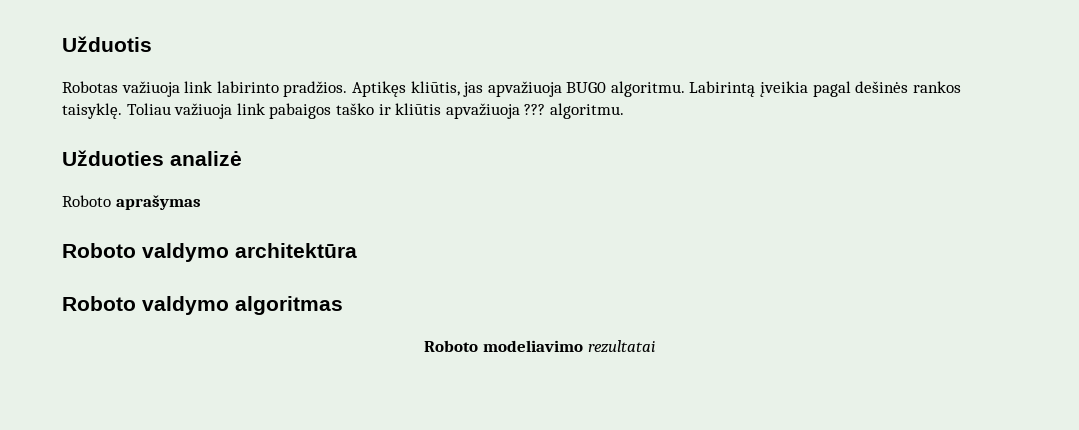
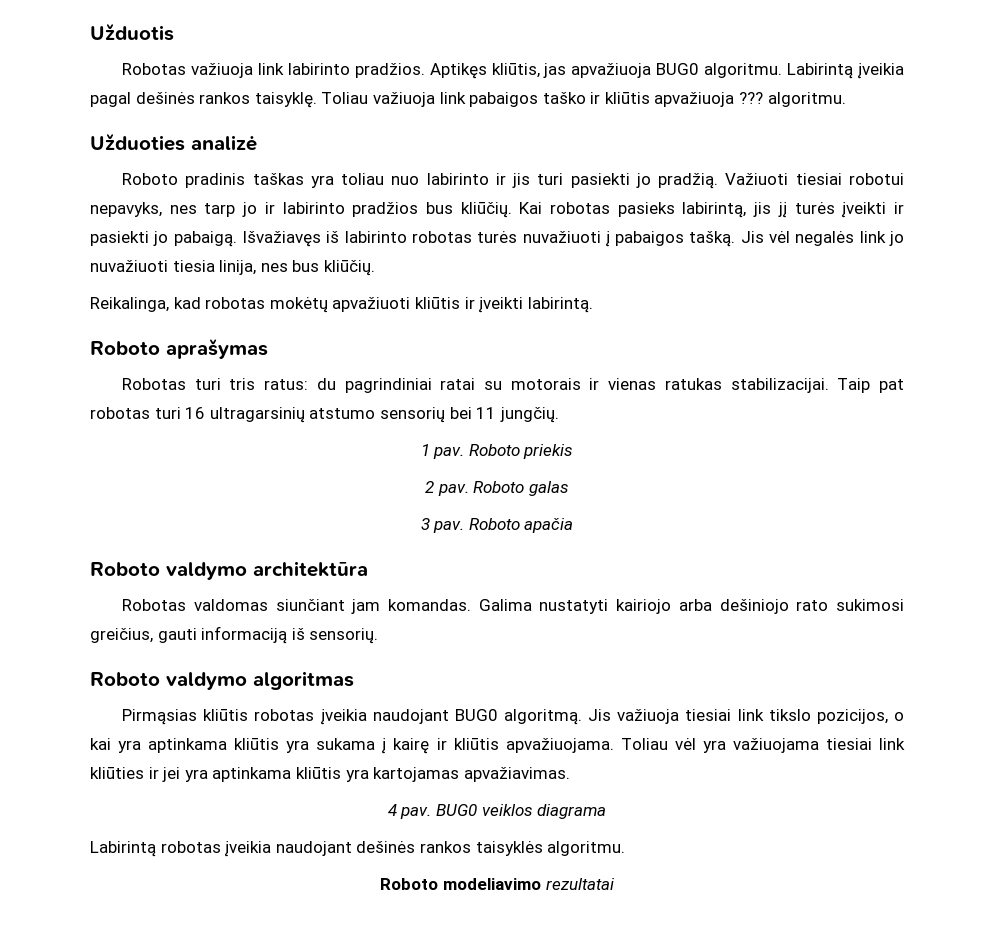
+ Roboto pradinis taškas yra toliau nuo labirinto ir jis turi pasiekti jo pradžią. Važiuoti tiesiai robotui nepavyks, nes tarp jo ir labirinto pradžios bus kliūčių. Kai robotas pasieks labirintą, jis jį turės įveikti ir pasiekti jo pabaigą. Išvažiavęs iš labirinto robotas turės nuvažiuoti į pabaigos tašką. Jis vėl negalės link jo nuvažiuoti tiesia linija, nes bus kliūčių.
+ Reikalinga, kad robotas mokėtų apvažiuoti kliūtis ir įveikti labirintą.
  Roboto aprašymas
+ Robotas turi tris ratus: du pagrindiniai ratai su motorais ir vienas ratukas stabilizacijai. Taip pat robotas turi 16 ultragarsinių atstumo sensorių bei 11 jungčių.
+ 1 pav. Roboto priekis
+ 2 pav. Roboto galas
+ 3 pav. Roboto apačia
  Roboto valdymo architektūra
+ Robotas valdomas siunčiant jam komandas. Galima nustatyti kairiojo arba dešiniojo rato sukimosi greičius, gauti informaciją iš sensorių.
  Roboto valdymo algoritmas
+ Pirmąsias kliūtis robotas įveikia naudojant BUG0 algoritmą. Jis važiuoja tiesiai link tikslo pozicijos, o kai yra aptinkama kliūtis yra sukama į kairę ir kliūtis apvažiuojama. Toliau vėl yra važiuojama tiesiai link kliūties ir jei yra aptinkama kliūtis yra kartojamas apvažiavimas.
+ 4 pav. BUG0 veiklos diagrama
+ Labirintą robotas įveikia naudojant dešinės rankos taisyklės algoritmu.

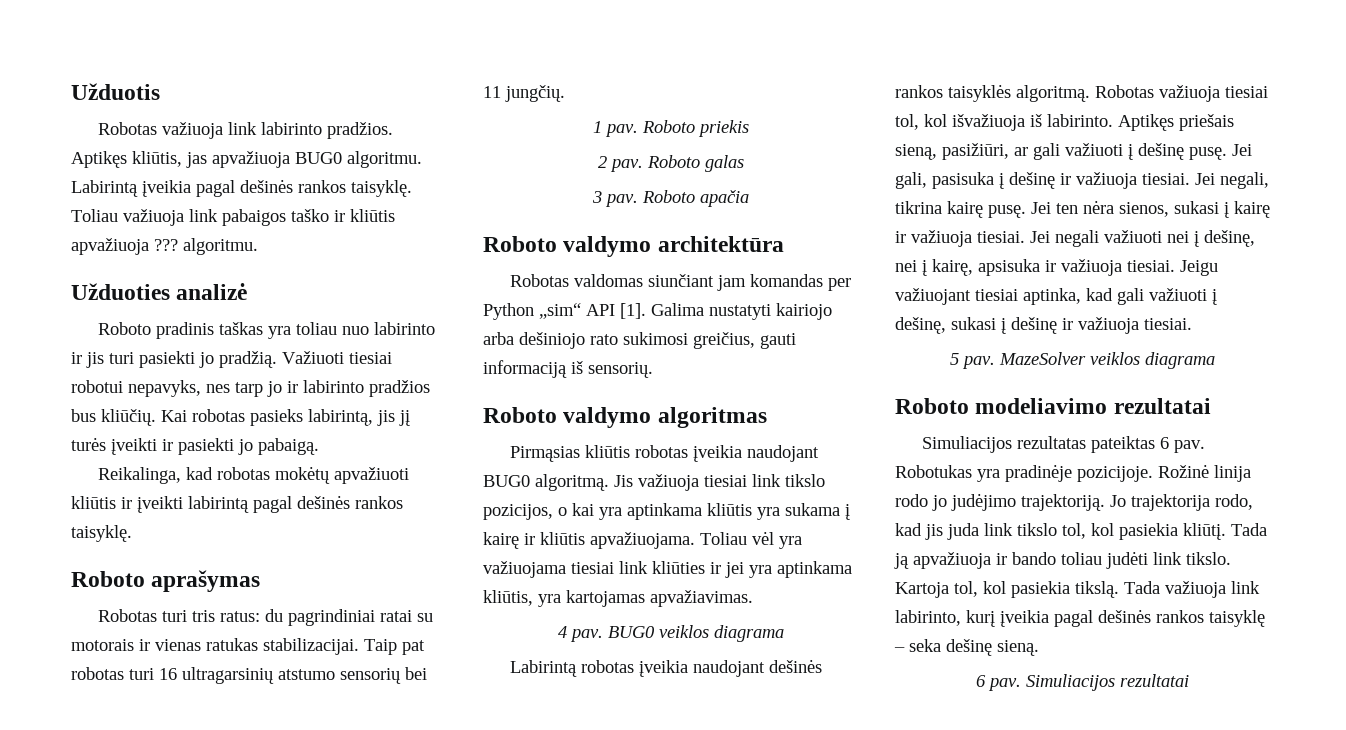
- Išvažiavęs iš labirinto robotas turės nuvažiuoti į pabaigos tašką. Jis vėl negalės link jo nuvažiuoti tiesia linija, nes bus kliūčių.
- Reikalinga, kad robotas mokėtų apvažiuoti kliūtis ir įveikti labirintą.
+ Reikalinga, kad robotas mokėtų apvažiuoti kliūtis ir įveikti labirintą pagal dešinės rankos taisyklę.
- Robotas valdomas siunčiant jam komandas.
+ Robotas valdomas siunčiant jam komandas per Python „sim“ API [1].
- Toliau vėl yra važiuojama tiesiai link kliūties ir jei yra aptinkama kliūtis yra kartojamas apvažiavimas.
+ Toliau vėl yra važiuojama tiesiai link kliūties ir jei yra aptinkama kliūtis, yra kartojamas apvažiavimas.
- Labirintą robotas įveikia naudojant dešinės rankos taisyklės algoritmu.
+ Labirintą robotas įveikia naudojant dešinės rankos taisyklės algoritmą. Robotas važiuoja tiesiai tol, kol išvažiuoja iš labirinto. Aptikęs priešais sieną, pasižiūri, ar gali važiuoti į dešinę pusę. Jei gali, pasisuka į dešinę ir važiuoja tiesiai. Jei negali, tikrina kairę pusę. Jei ten nėra sienos, sukasi į kairę ir važiuoja tiesiai. Jei negali važiuoti nei į dešinę, nei į kairę, apsisuka ir važiuoja tiesiai. Jeigu važiuojant tiesiai aptinka, kad gali važiuoti į dešinę, sukasi į dešinę ir važiuoja tiesiai.
+ 5 pav. MazeSolver veiklos diagrama
  Roboto modeliavimo rezultatai
+ Simuliacijos rezultatas pateiktas 6 pav. Robotukas yra pradinėje pozicijoje. Rožinė linija rodo jo judėjimo trajektoriją. Jo trajektorija rodo, kad jis juda link tikslo tol, kol pasiekia kliūtį. Tada ją apvažiuoja ir bando toliau judėti link tikslo. Kartoja tol, kol pasiekia tikslą. Tada važiuoja link labirinto, kurį įveikia pagal dešinės rankos taisyklę – seka dešinę sieną.
+ 6 pav. Simuliacijos rezultatai

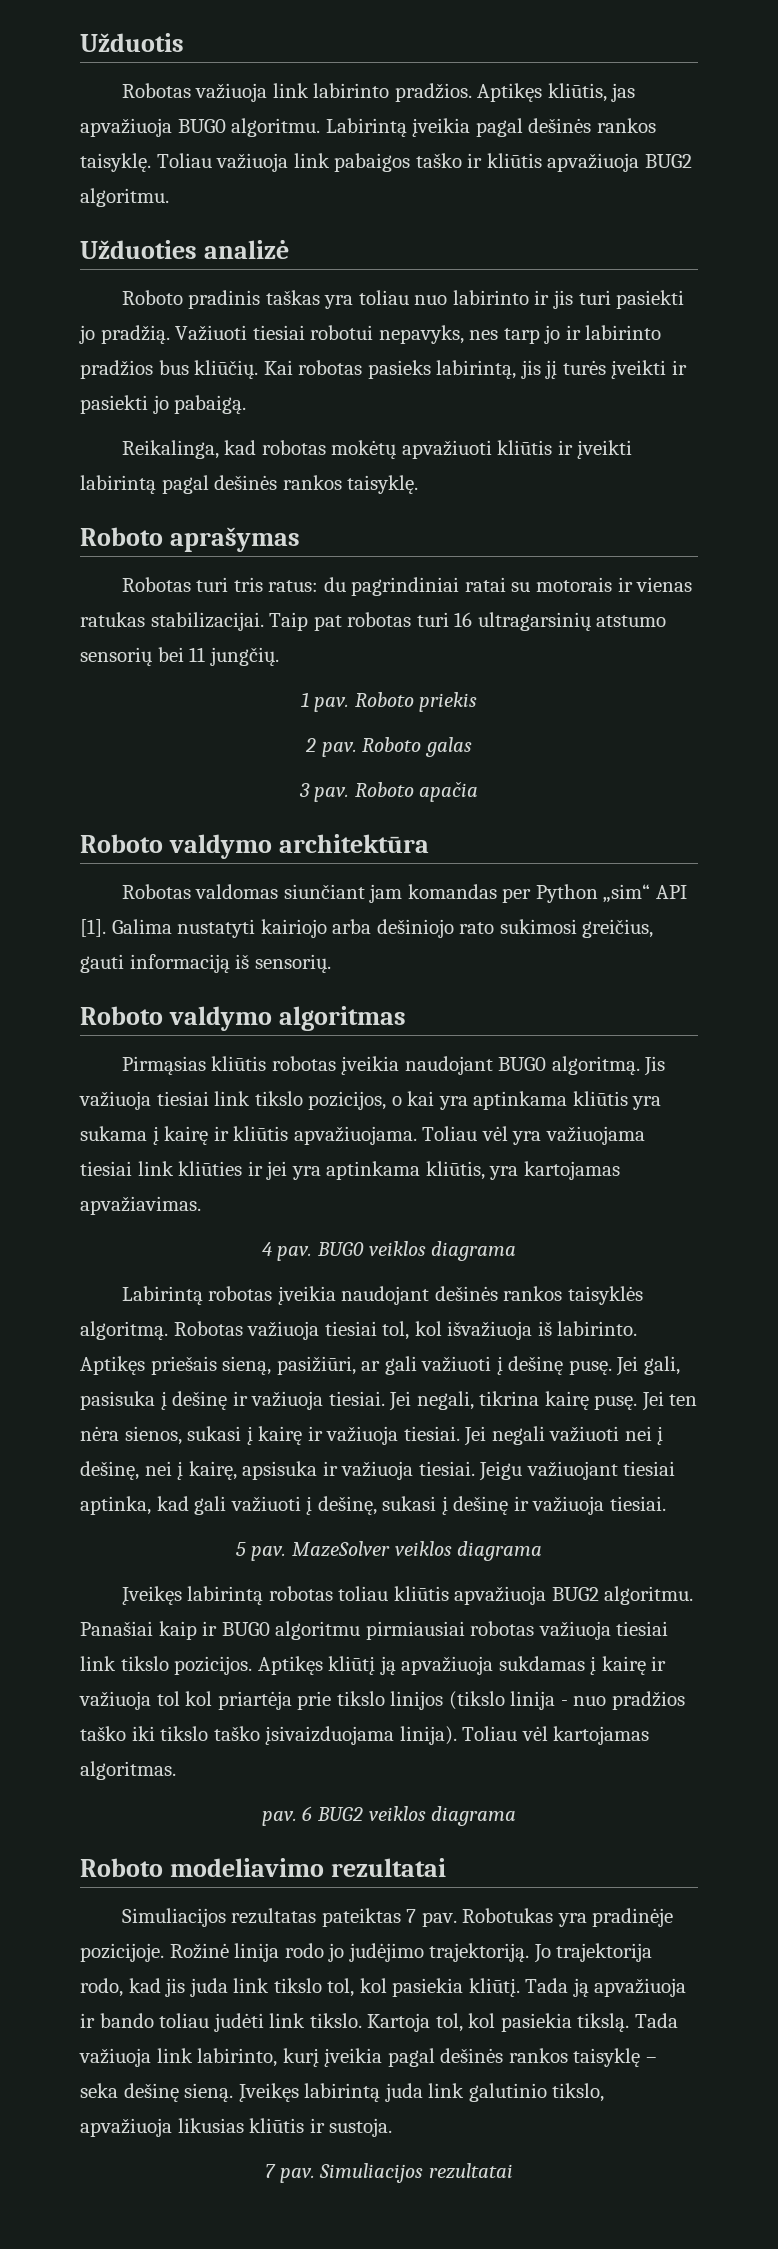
- Toliau važiuoja link pabaigos taško ir kliūtis apvažiuoja ??? algoritmu.
+ Toliau važiuoja link pabaigos taško ir kliūtis apvažiuoja BUG2 algoritmu.
+ Įveikęs labirintą robotas toliau kliūtis apvažiuoja BUG2 algoritmu. Panašiai kaip ir BUG0 algoritmu pirmiausiai robotas važiuoja tiesiai link tikslo pozicijos. Aptikęs kliūtį ją apvažiuoja sukdamas į kairę ir važiuoja tol kol priartėja prie tikslo linijos (tikslo linija - nuo pradžios taško iki tikslo taško įsivaizduojama linija). Toliau vėl kartojamas algoritmas.
+ pav. 6 BUG2 veiklos diagrama
- Simuliacijos rezultatas pateiktas 6 pav.
+ Simuliacijos rezultatas pateiktas 7 pav.
- Tada važiuoja link labirinto, kurį įveikia pagal dešinės rankos taisyklę – seka dešinę sieną.
- 6 pav.
+ Tada važiuoja link labirinto, kurį įveikia pagal dešinės rankos taisyklę – seka dešinę sieną. Įveikęs labirintą juda link galutinio tikslo, apvažiuoja likusias kliūtis ir sustoja.
+ 7 pav.

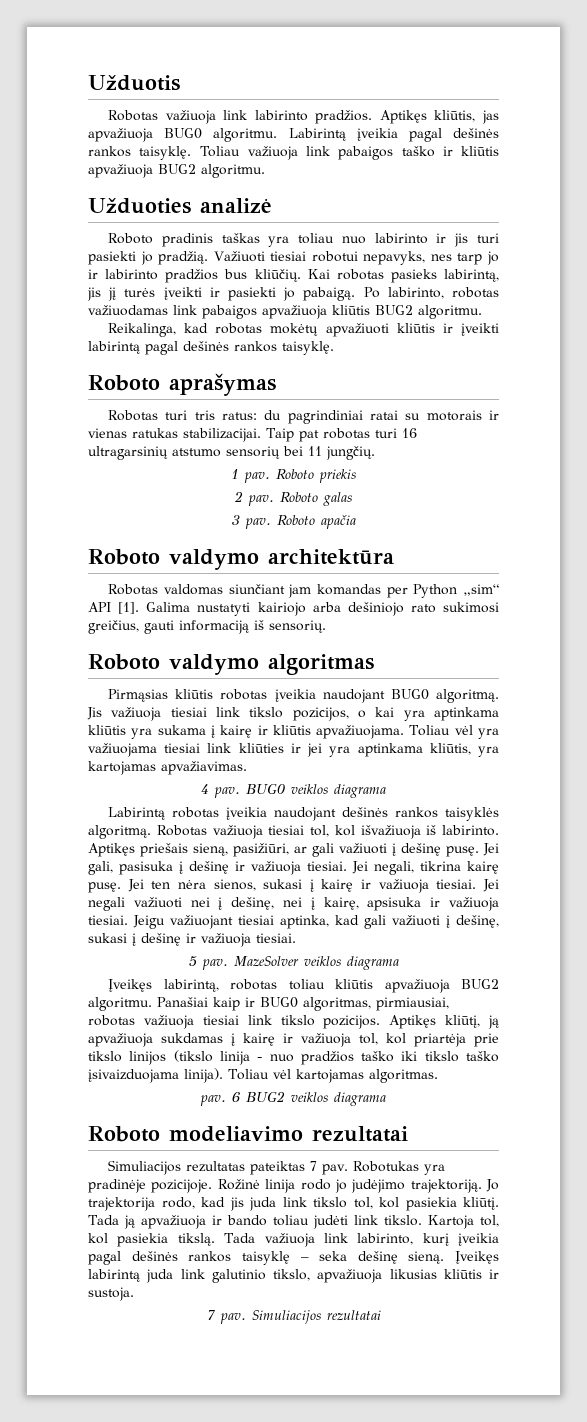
+ Po labirinto, robotas važiuodamas link pabaigos apvažiuoja kliūtis BUG2 algoritmu.
- Įveikęs labirintą robotas toliau kliūtis apvažiuoja BUG2 algoritmu.
+ Įveikęs labirintą, robotas toliau kliūtis apvažiuoja BUG2 algoritmu.
- Panašiai kaip ir BUG0 algoritmu pirmiausiai robotas važiuoja tiesiai link tikslo pozicijos.
+ Panašiai kaip ir BUG0 algoritmas, pirmiausiai, robotas važiuoja tiesiai link tikslo pozicijos.
- Aptikęs kliūtį ją apvažiuoja sukdamas į kairę ir važiuoja tol kol priartėja prie tikslo linijos (tikslo linija - nuo pradžios taško iki tikslo taško įsivaizduojama linija).
+ Aptikęs kliūtį, ją apvažiuoja sukdamas į kairę ir važiuoja tol, kol priartėja prie tikslo linijos (tikslo linija - nuo pradžios taško iki tikslo taško įsivaizduojama linija).

